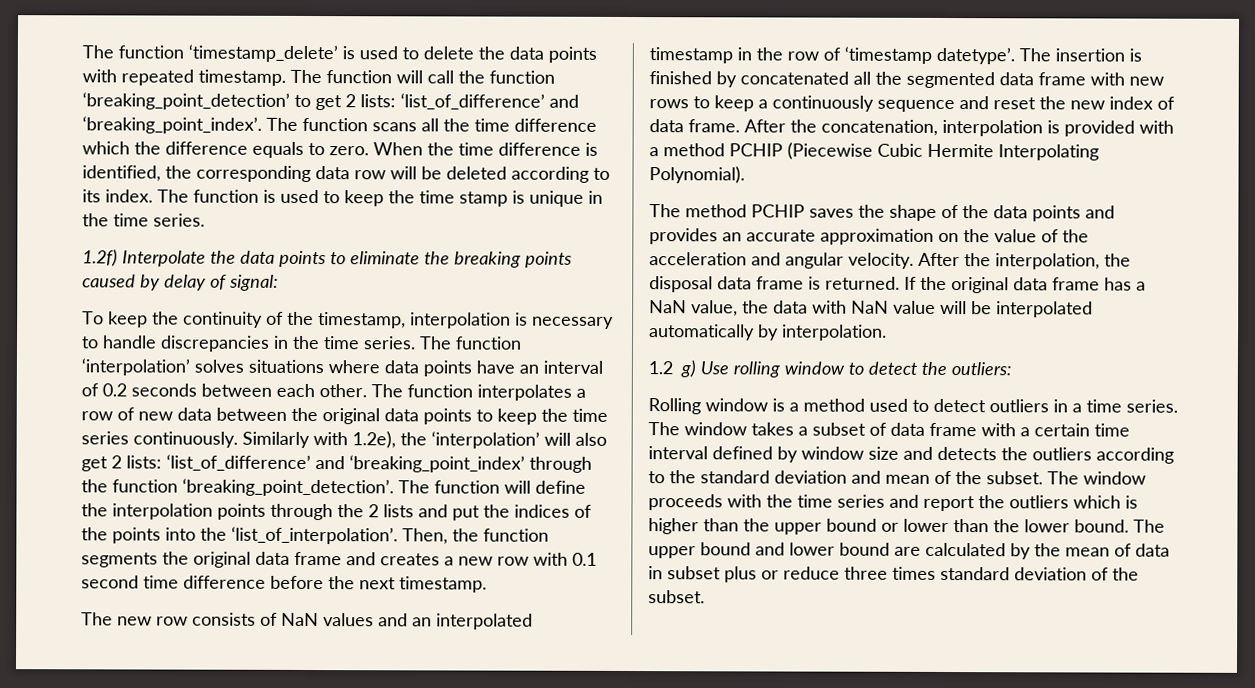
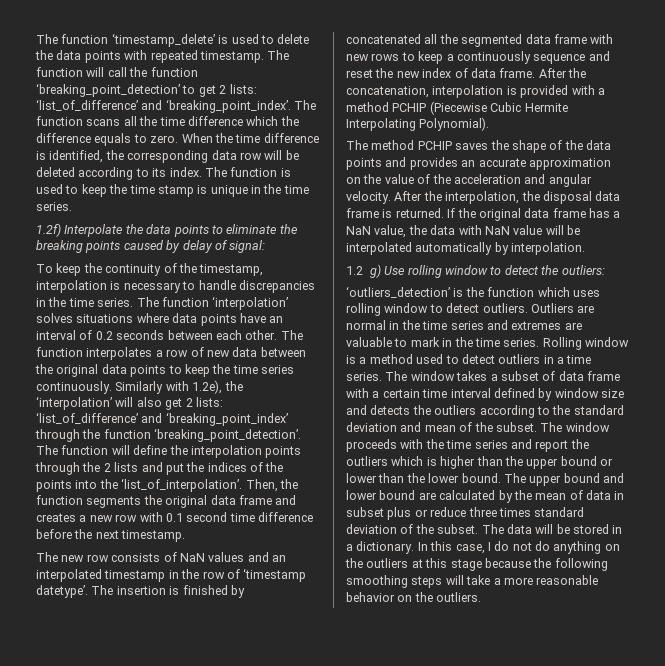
+ ‘outliers_detection’ is the function which uses rolling window to detect outliers. Outliers are normal in the time series and extremes are valuable to mark in the time series.
+ The data will be stored in a dictionary. In this case, I do not do anything on the outliers at this stage because the following smoothing steps will take a more reasonable behavior on the outliers.

